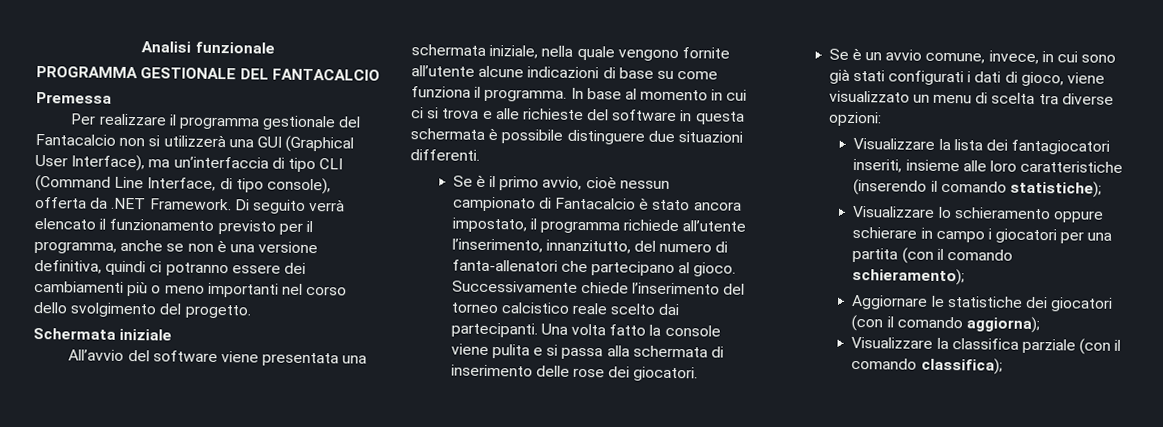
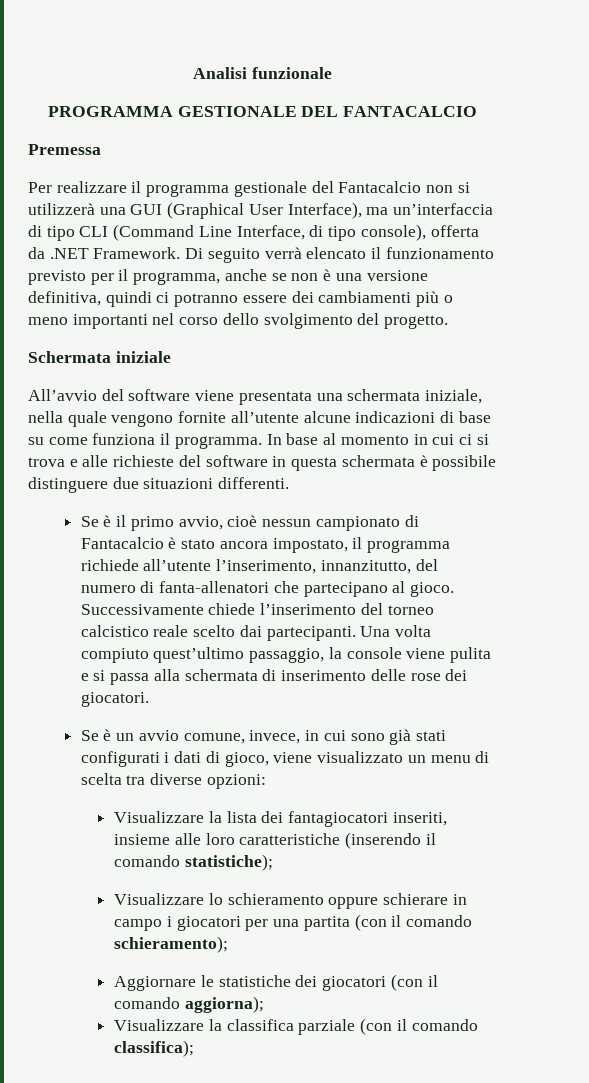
- Una volta fatto la console viene pulita e si passa alla schermata di inserimento delle rose dei giocatori.
+ Una volta compiuto quest’ultimo passaggio, la console viene pulita e si passa alla schermata di inserimento delle rose dei giocatori.

